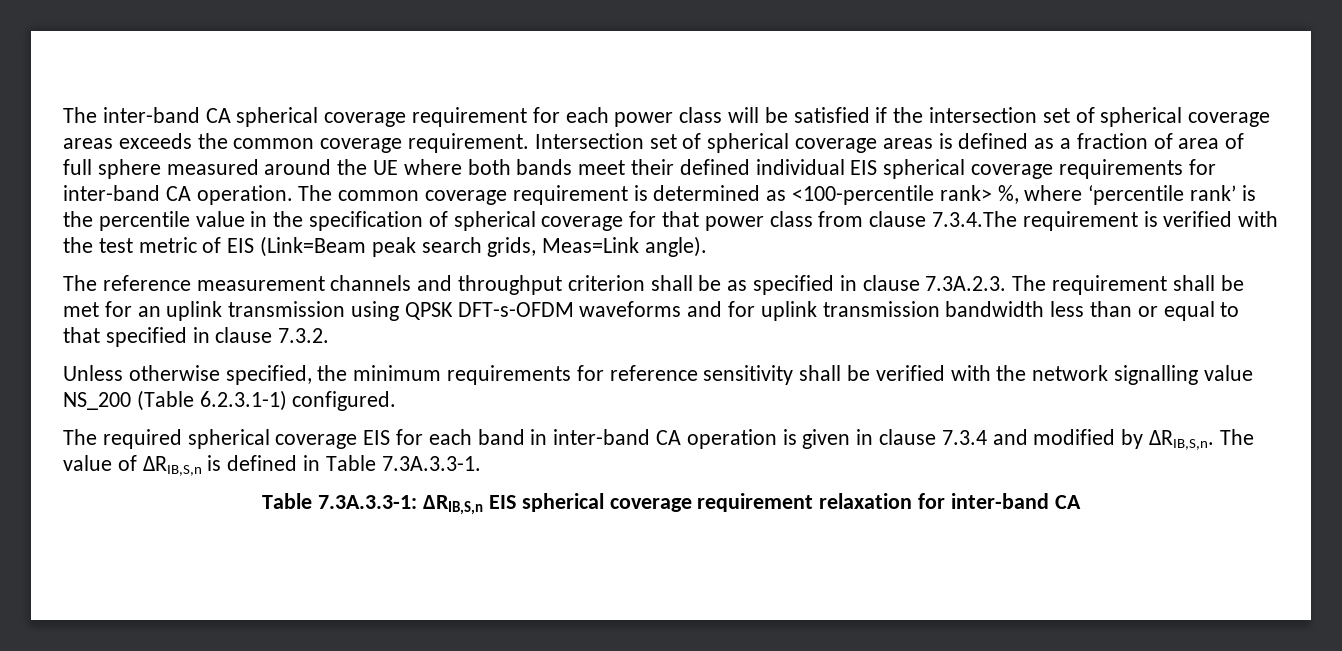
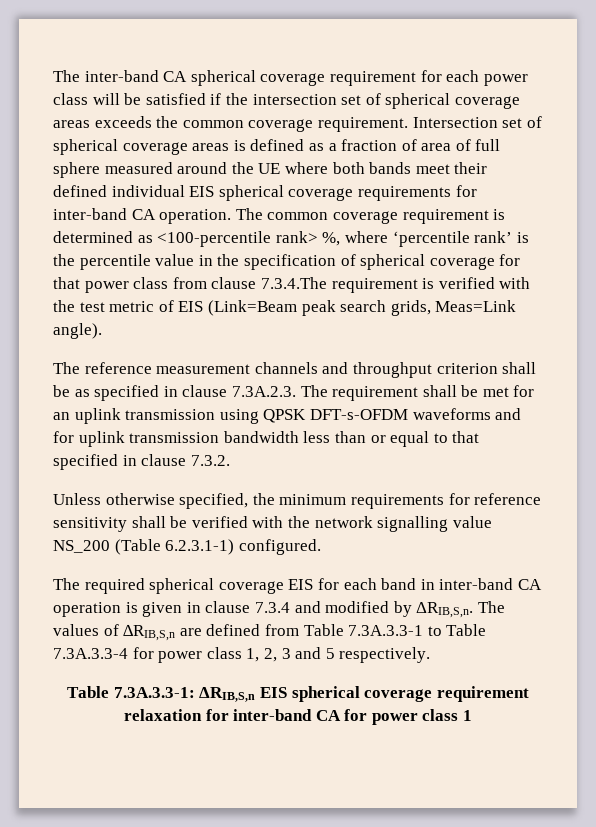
- The value of ∆RIB,S,n is defined in Table 7.3A.3.3-1.
+ The values of ∆RIB,S,n are defined from Table 7.3A.3.3-1 to Table 7.3A.3.3-4 for power class 1, 2, 3 and 5 respectively.
- Table 7.3A.3.3-1: ΔRIB,S,n EIS spherical coverage requirement relaxation for inter-band CA
+ Table 7.3A.3.3-1: ΔRIB,S,n EIS spherical coverage requirement relaxation for inter-band CA for power class 1

